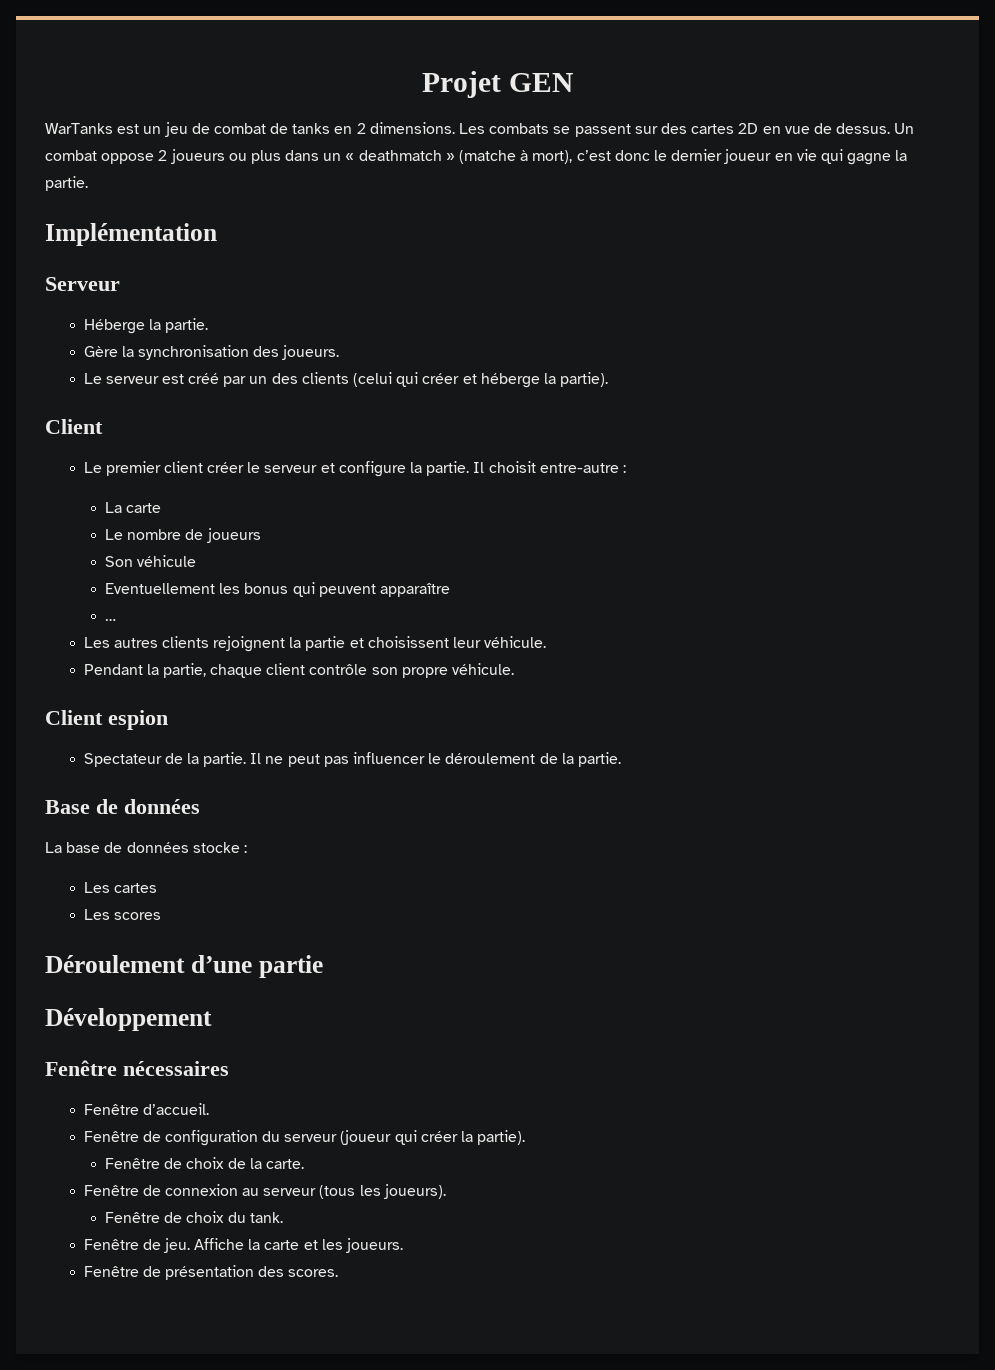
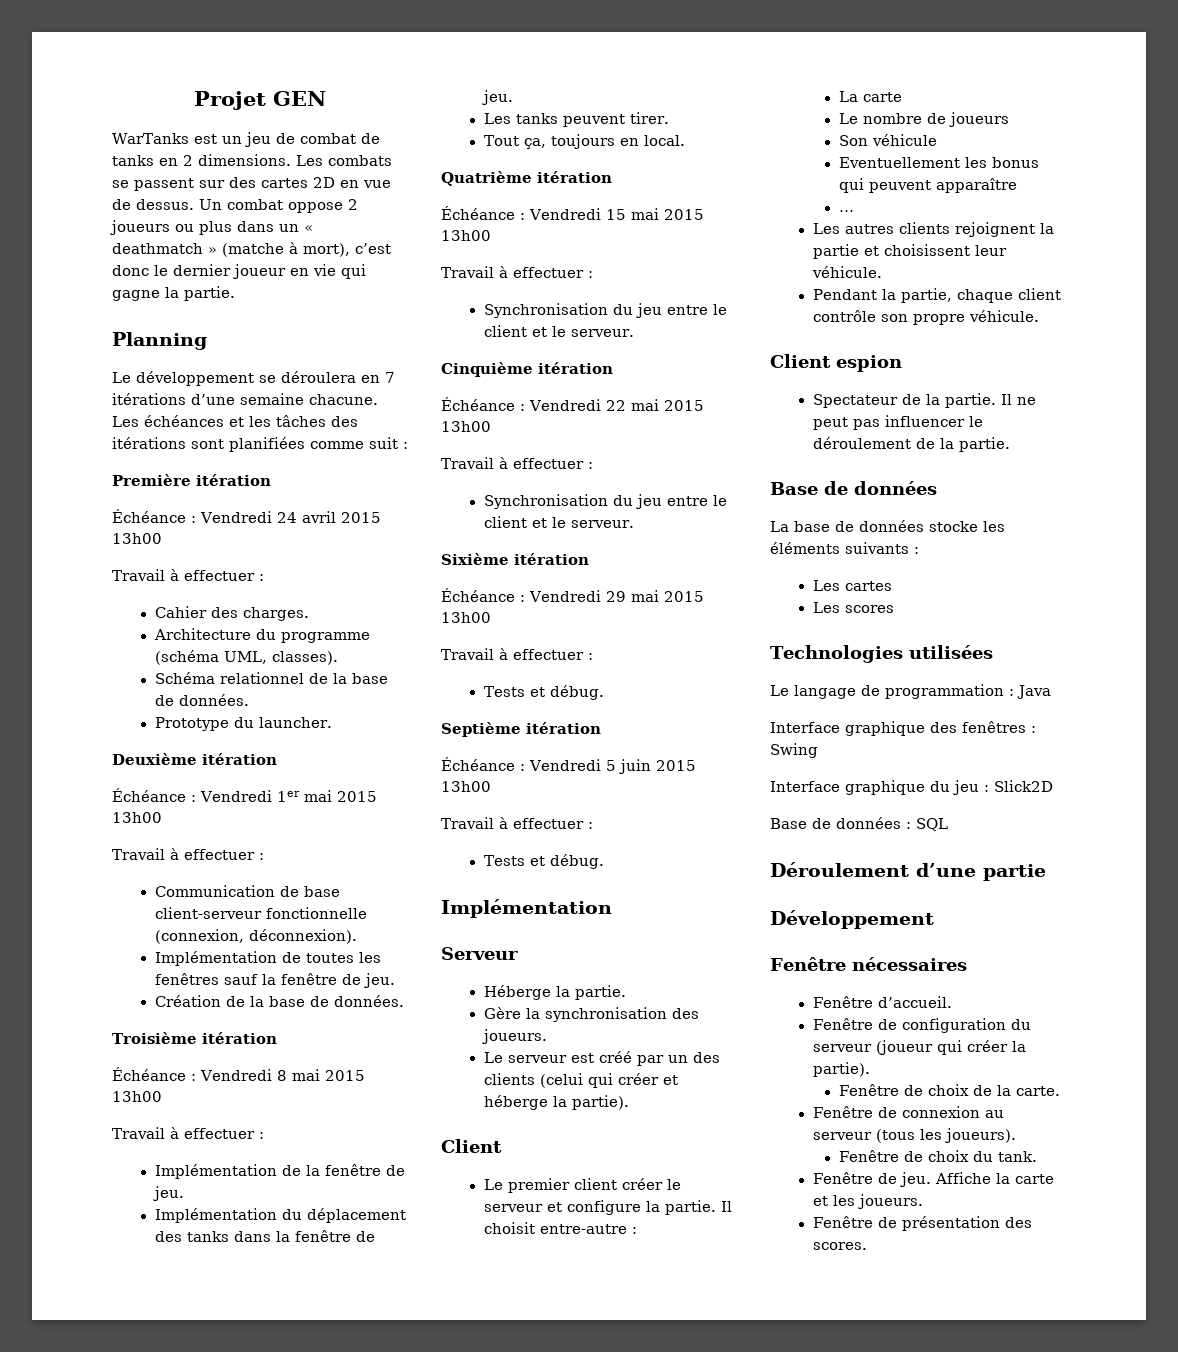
+ Planning
+ Le développement se déroulera en 7 itérations d’une semaine chacune. Les échéances et les tâches des itérations sont planifiées comme suit :
+ Première itération
+ Échéance : Vendredi 24 avril 2015 13h00
+ Travail à effectuer :
+ Cahier des charges.
+ Architecture du programme (schéma UML, classes).
+ Schéma relationnel de la base de données.
+ Prototype du launcher.
+ Deuxième itération
+ Échéance : Vendredi 1er mai 2015 13h00
+ Travail à effectuer :
+ Communication de base client-serveur fonctionnelle (connexion, déconnexion).
+ Implémentation de toutes les fenêtres sauf la fenêtre de jeu.
+ Création de la base de données.
+ Troisième itération
+ Échéance : Vendredi 8 mai 2015 13h00
+ Travail à effectuer :
+ Implémentation de la fenêtre de jeu.
+ Implémentation du déplacement des tanks dans la fenêtre de jeu.
+ Les tanks peuvent tirer.
+ Tout ça, toujours en local.
+ Quatrième itération
+ Échéance : Vendredi 15 mai 2015 13h00
+ Travail à effectuer :
+ Synchronisation du jeu entre le client et le serveur.
+ Cinquième itération
+ Échéance : Vendredi 22 mai 2015 13h00
+ Travail à effectuer :
+ Synchronisation du jeu entre le client et le serveur.
+ Sixième itération
+ Échéance : Vendredi 29 mai 2015 13h00
+ Travail à effectuer :
+ Tests et débug.
+ Septième itération
+ Échéance : Vendredi 5 juin 2015 13h00
+ Travail à effectuer :
+ Tests et débug.
- La base de données stocke :
+ La base de données stocke les éléments suivants :
+ Technologies utilisées
+ Le langage de programmation : Java
+ Interface graphique des fenêtres : Swing
+ Interface graphique du jeu : Slick2D
+ Base de données : SQL

